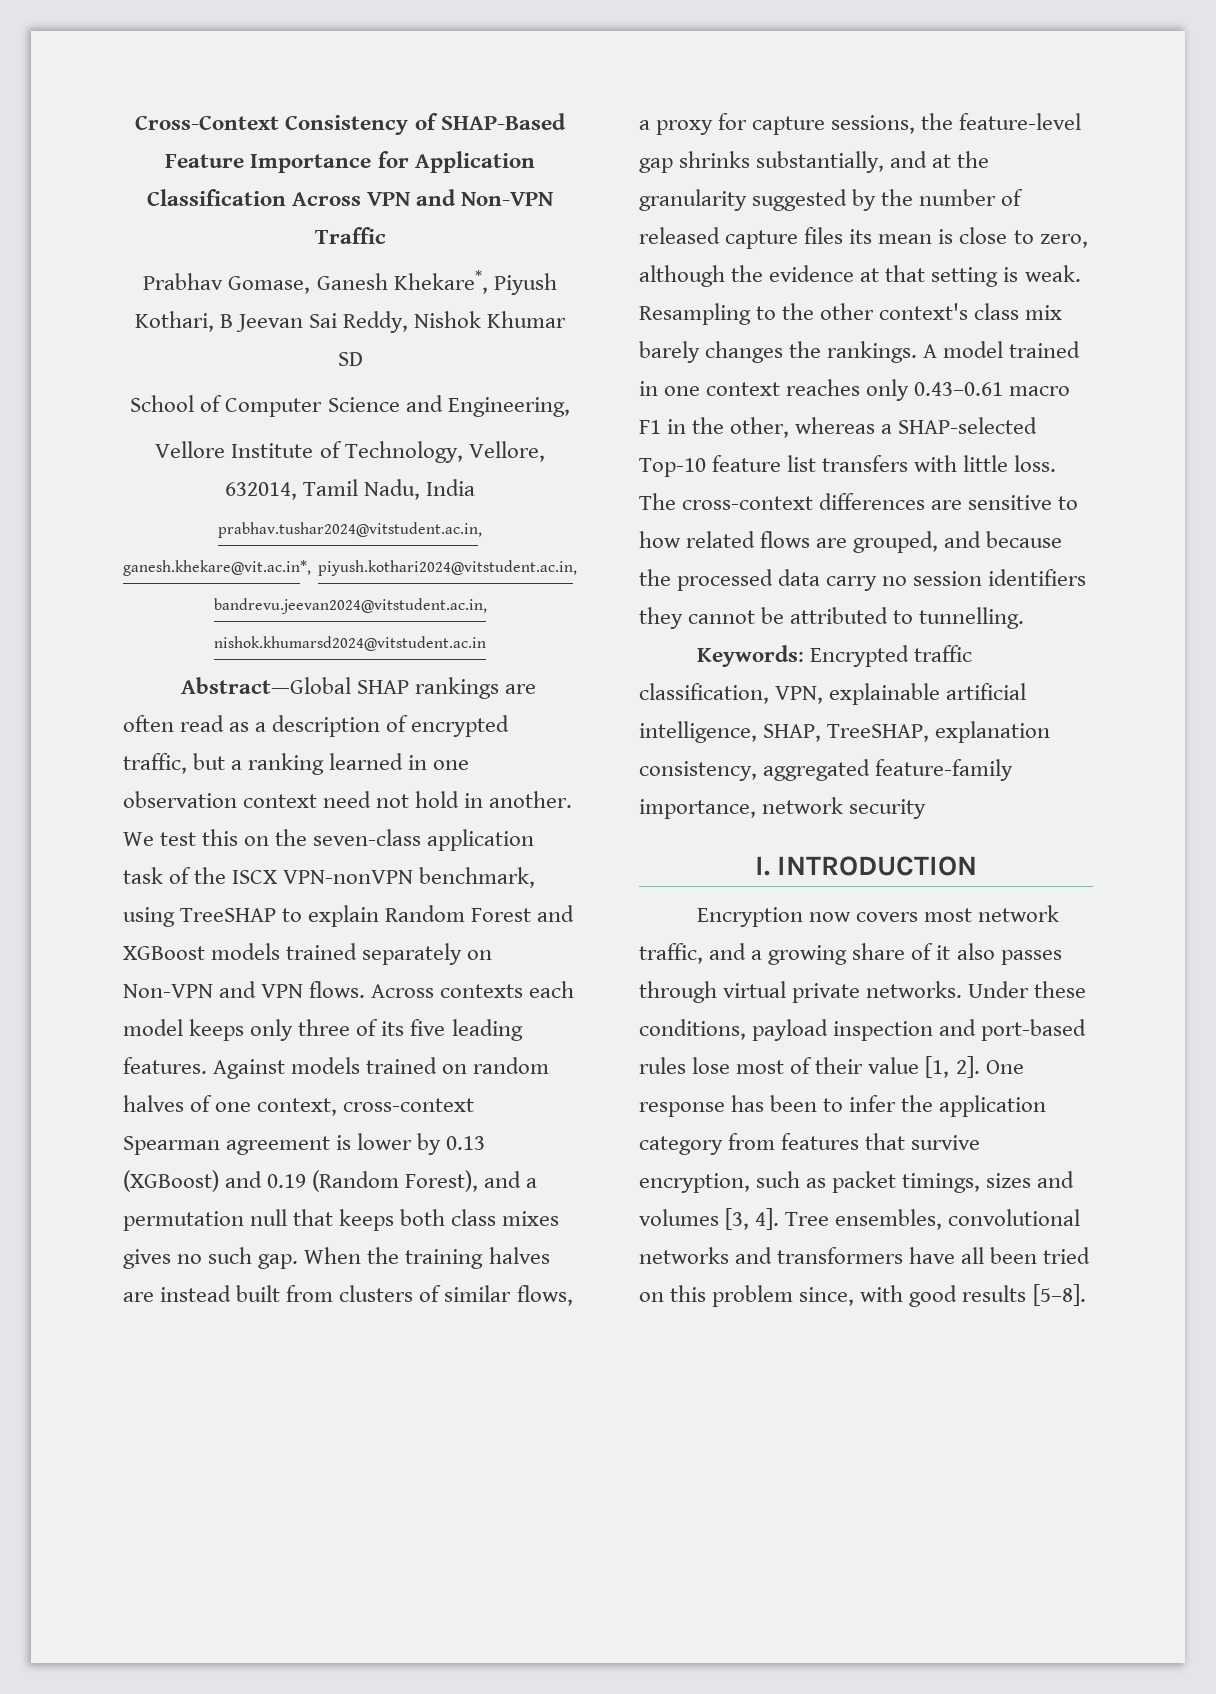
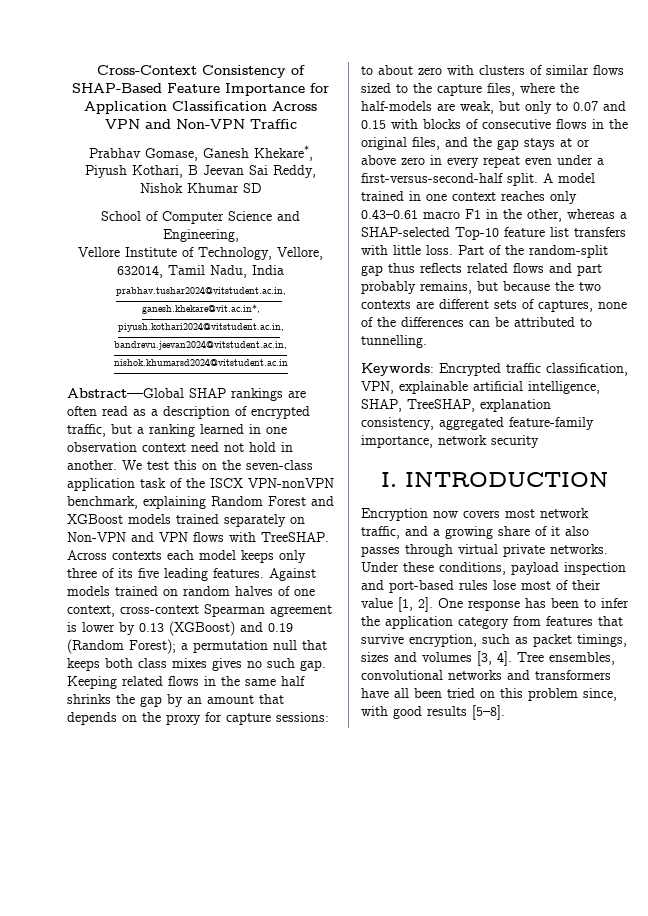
- We test this on the seven-class application task of the ISCX VPN-nonVPN benchmark, using TreeSHAP to explain Random Forest and XGBoost models trained separately on Non-VPN and VPN flows.
+ We test this on the seven-class application task of the ISCX VPN-nonVPN benchmark, explaining Random Forest and XGBoost models trained separately on Non-VPN and VPN flows with TreeSHAP.
- Against models trained on random halves of one context, cross-context Spearman agreement is lower by 0.13 (XGBoost) and 0.19 (Random Forest), and a permutation null that keeps both class mixes gives no such gap.
+ Against models trained on random halves of one context, cross-context Spearman agreement is lower by 0.13 (XGBoost) and 0.19 (Random Forest); a permutation null that keeps both class mixes gives no such gap.
- When the training halves are instead built from clusters of similar flows, a proxy for capture sessions, the feature-level gap shrinks substantially, and at the granularity suggested by the number of released capture files its mean is close to zero, although the evidence at that setting is weak. Resampling to the other context's class mix barely changes the rankings.
+ Keeping related flows in the same half shrinks the gap by an amount that depends on the proxy for capture sessions: to about zero with clusters of similar flows sized to the capture files, where the half-models are weak, but only to 0.07 and 0.15 with blocks of consecutive flows in the original files, and the gap stays at or above zero in every repeat even under a first-versus-second-half split.
- The cross-context differences are sensitive to how related flows are grouped, and because the processed data carry no session identifiers they cannot be attributed to tunnelling.
+ Part of the random-split gap thus reflects related flows and part probably remains, but because the two contexts are different sets of captures, none of the differences can be attributed to tunnelling.

